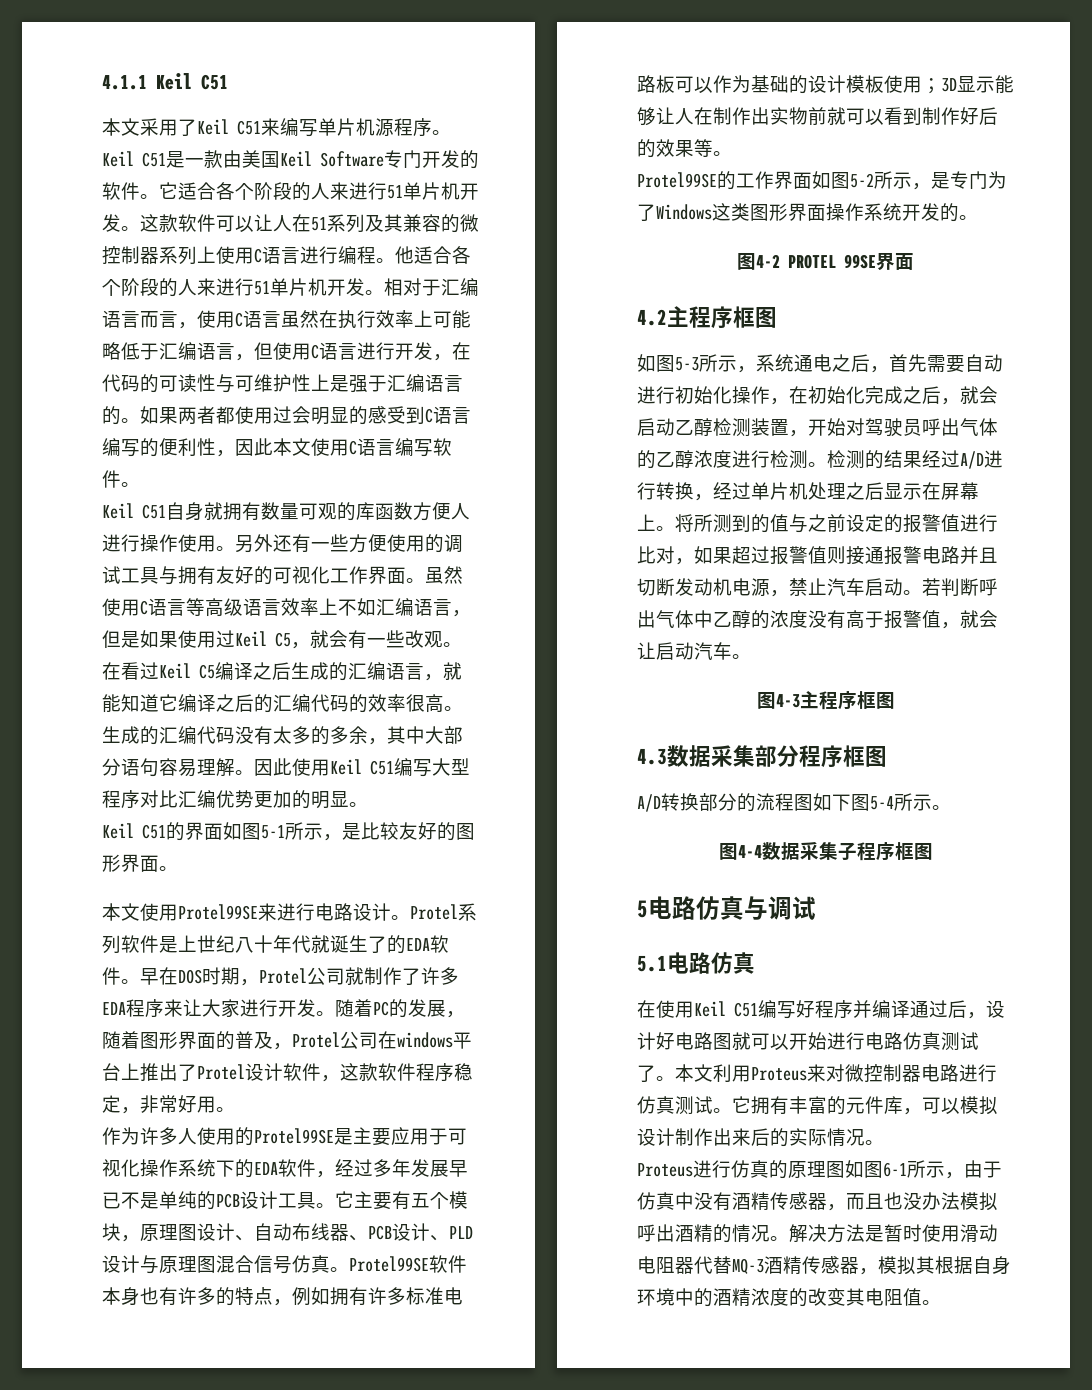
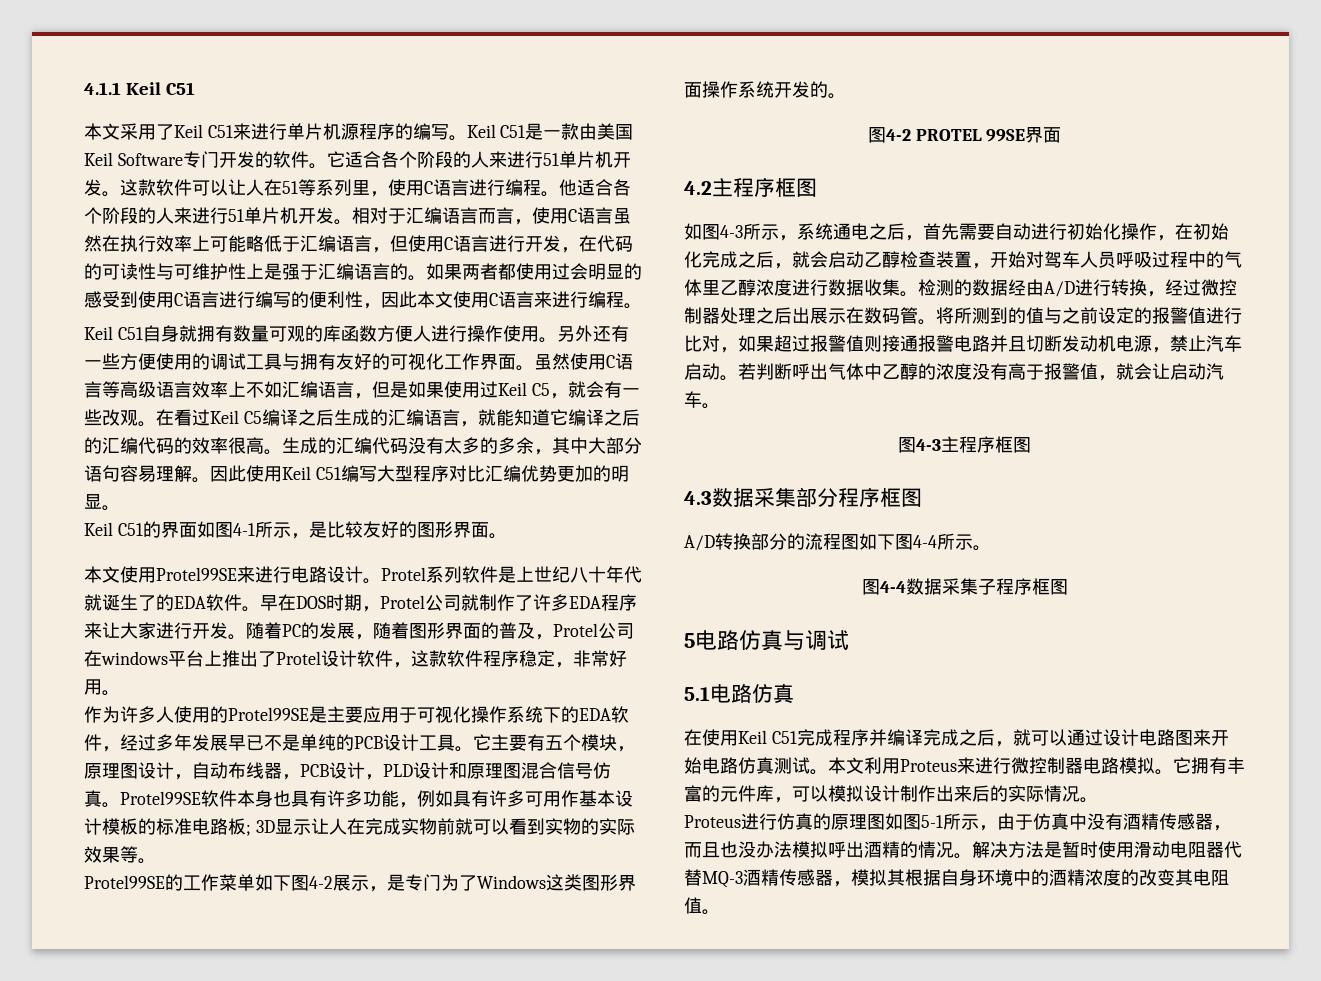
- 本文采用了Keil C51来编写单片机源程序。
+ 本文采用了Keil C51来进行单片机源程序的编写。
- 这款软件可以让人在51系列及其兼容的微控制器系列上使用C语言进行编程。
+ 这款软件可以让人在51等系列里，使用C语言进行编程。
- 如果两者都使用过会明显的感受到C语言编写的便利性，因此本文使用C语言编写软件。
+ 如果两者都使用过会明显的感受到使用C语言进行编写的便利性，因此本文使用C语言来进行编程。
- Keil C51的界面如图5-1所示，是比较友好的图形界面。
+ Keil C51的界面如图4-1所示，是比较友好的图形界面。
- 它主要有五个模块，原理图设计、自动布线器、PCB设计、PLD设计与原理图混合信号仿真。
+ 它主要有五个模块，原理图设计，自动布线器，PCB设计，PLD设计和原理图混合信号仿真。
- Protel99SE软件本身也有许多的特点，例如拥有许多标准电路板可以作为基础的设计模板使用；3D显示能够让人在制作出实物前就可以看到制作好后的效果等。
+ Protel99SE软件本身也具有许多功能，例如具有许多可用作基本设计模板的标准电路板; 3D显示让人在完成实物前就可以看到实物的实际效果等。
- Protel99SE的工作界面如图5-2所示，是专门为了Windows这类图形界面操作系统开发的。
+ Protel99SE的工作菜单如下图4-2展示，是专门为了Windows这类图形界面操作系统开发的。
- 如图5-3所示，系统通电之后，首先需要自动进行初始化操作，在初始化完成之后，就会启动乙醇检测装置，开始对驾驶员呼出气体的乙醇浓度进行检测。检测的结果经过A/D进行转换，经过单片机处理之后显示在屏幕上。
+ 如图4-3所示，系统通电之后，首先需要自动进行初始化操作，在初始化完成之后，就会启动乙醇检查装置，开始对驾车人员呼吸过程中的气体里乙醇浓度进行数据收集。检测的数据经由A/D进行转换，经过微控制器处理之后出展示在数码管。
- A/D转换部分的流程图如下图5-4所示。
+ A/D转换部分的流程图如下图4-4所示。
- 在使用Keil C51编写好程序并编译通过后，设计好电路图就可以开始进行电路仿真测试了。
+ 在使用Keil C51完成程序并编译完成之后，就可以通过设计电路图来开始电路仿真测试。
- 本文利用Proteus来对微控制器电路进行仿真测试。
+ 本文利用Proteus来进行微控制器电路模拟。
- Proteus进行仿真的原理图如图6-1所示，由于仿真中没有酒精传感器，而且也没办法模拟呼出酒精的情况。
+ Proteus进行仿真的原理图如图5-1所示，由于仿真中没有酒精传感器，而且也没办法模拟呼出酒精的情况。

